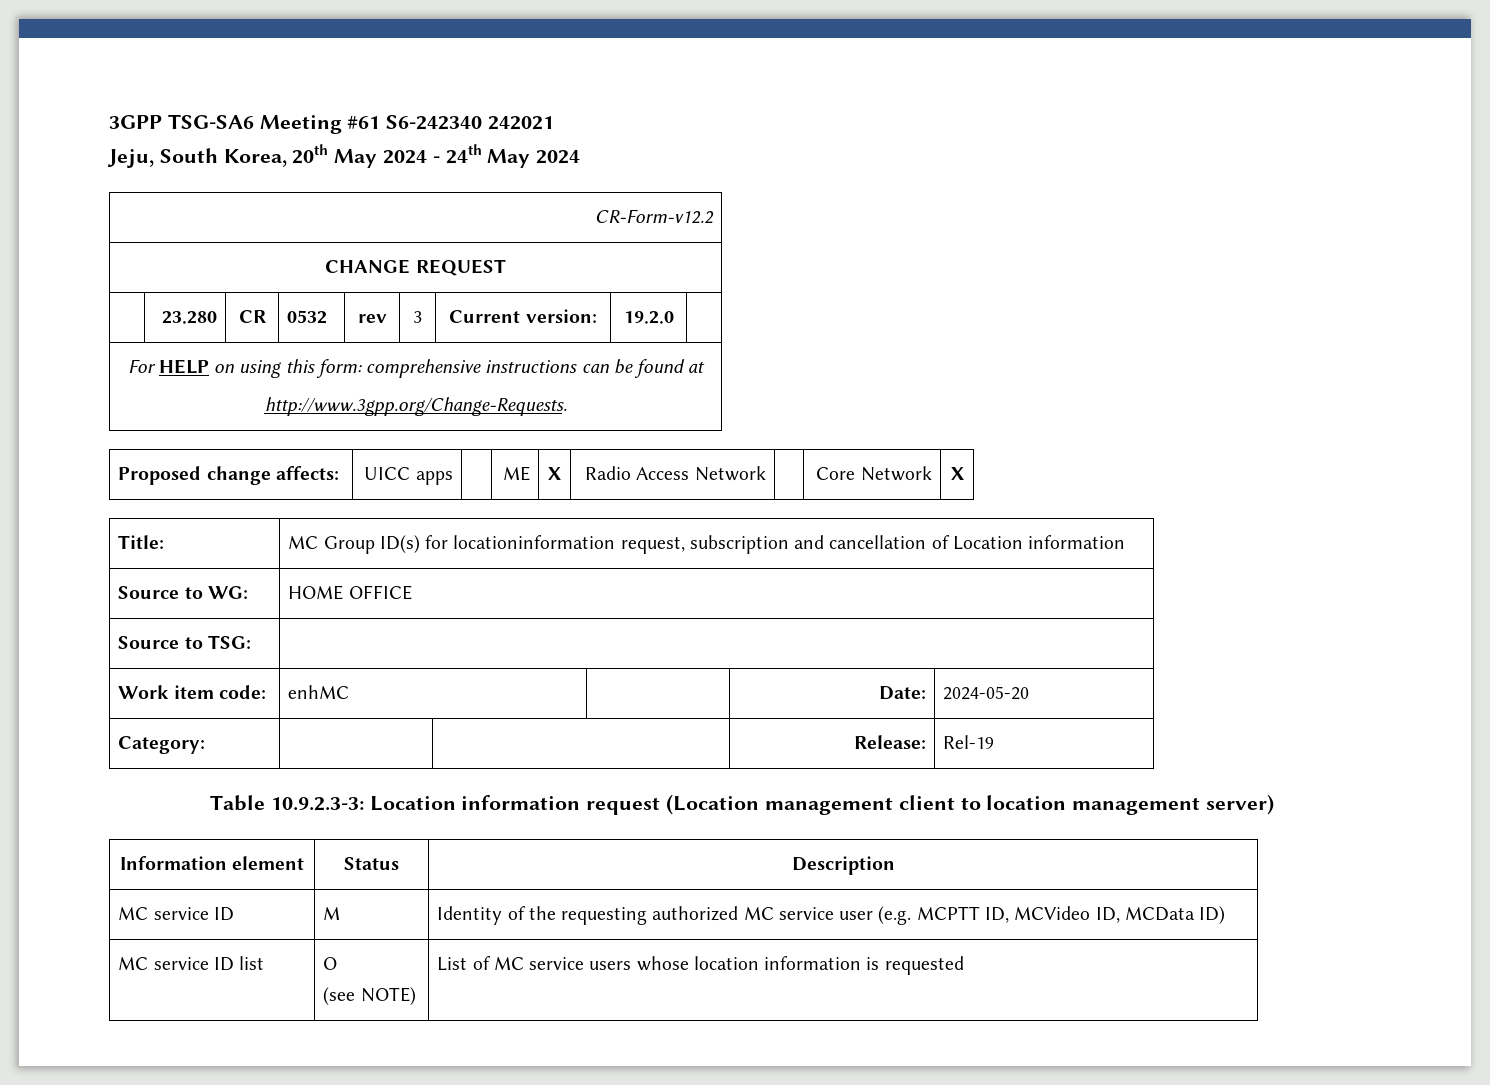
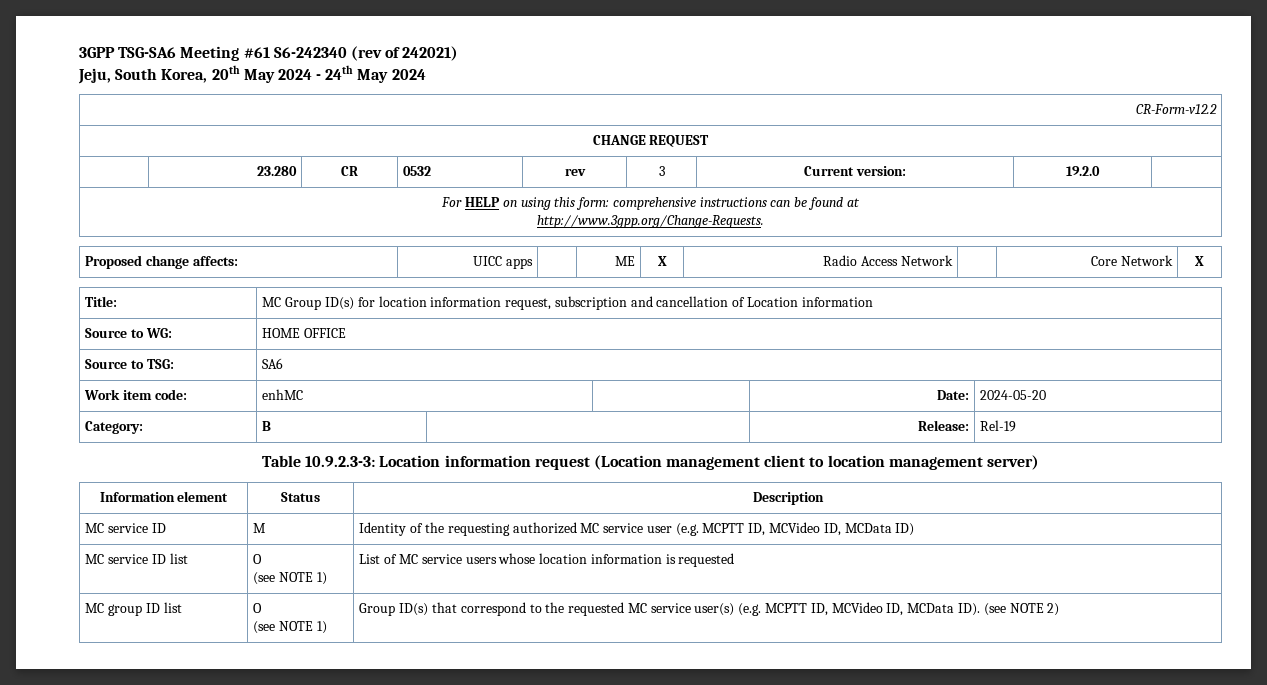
- 3GPP TSG-SA6 Meeting #61 S6-242340 242021
+ 3GPP TSG-SA6 Meeting #61 S6-242340 (rev of 242021)
- Title: | MC Group ID(s) for locationinformation request, subscription and cancellation of Location information
+ Title: | MC Group ID(s) for location information request, subscription and cancellation of Location information
- Source to TSG: |
+ Source to TSG: | SA6
- Category: | | | Release: | Rel-19
+ Category: | B | | Release: | Rel-19
  MC service ID list | O
- (see NOTE) | List of MC service users whose location information is requested
+ (see NOTE 1) | List of MC service users whose location information is requested
+ MC group ID list | O
+ (see NOTE 1) | Group ID(s) that correspond to the requested MC service user(s) (e.g. MCPTT ID, MCVideo ID, MCData ID). (see NOTE 2)

